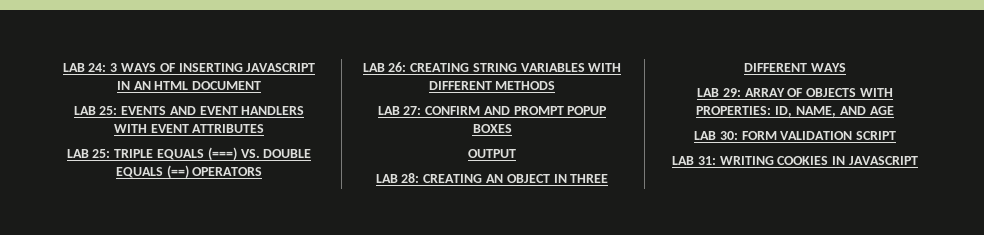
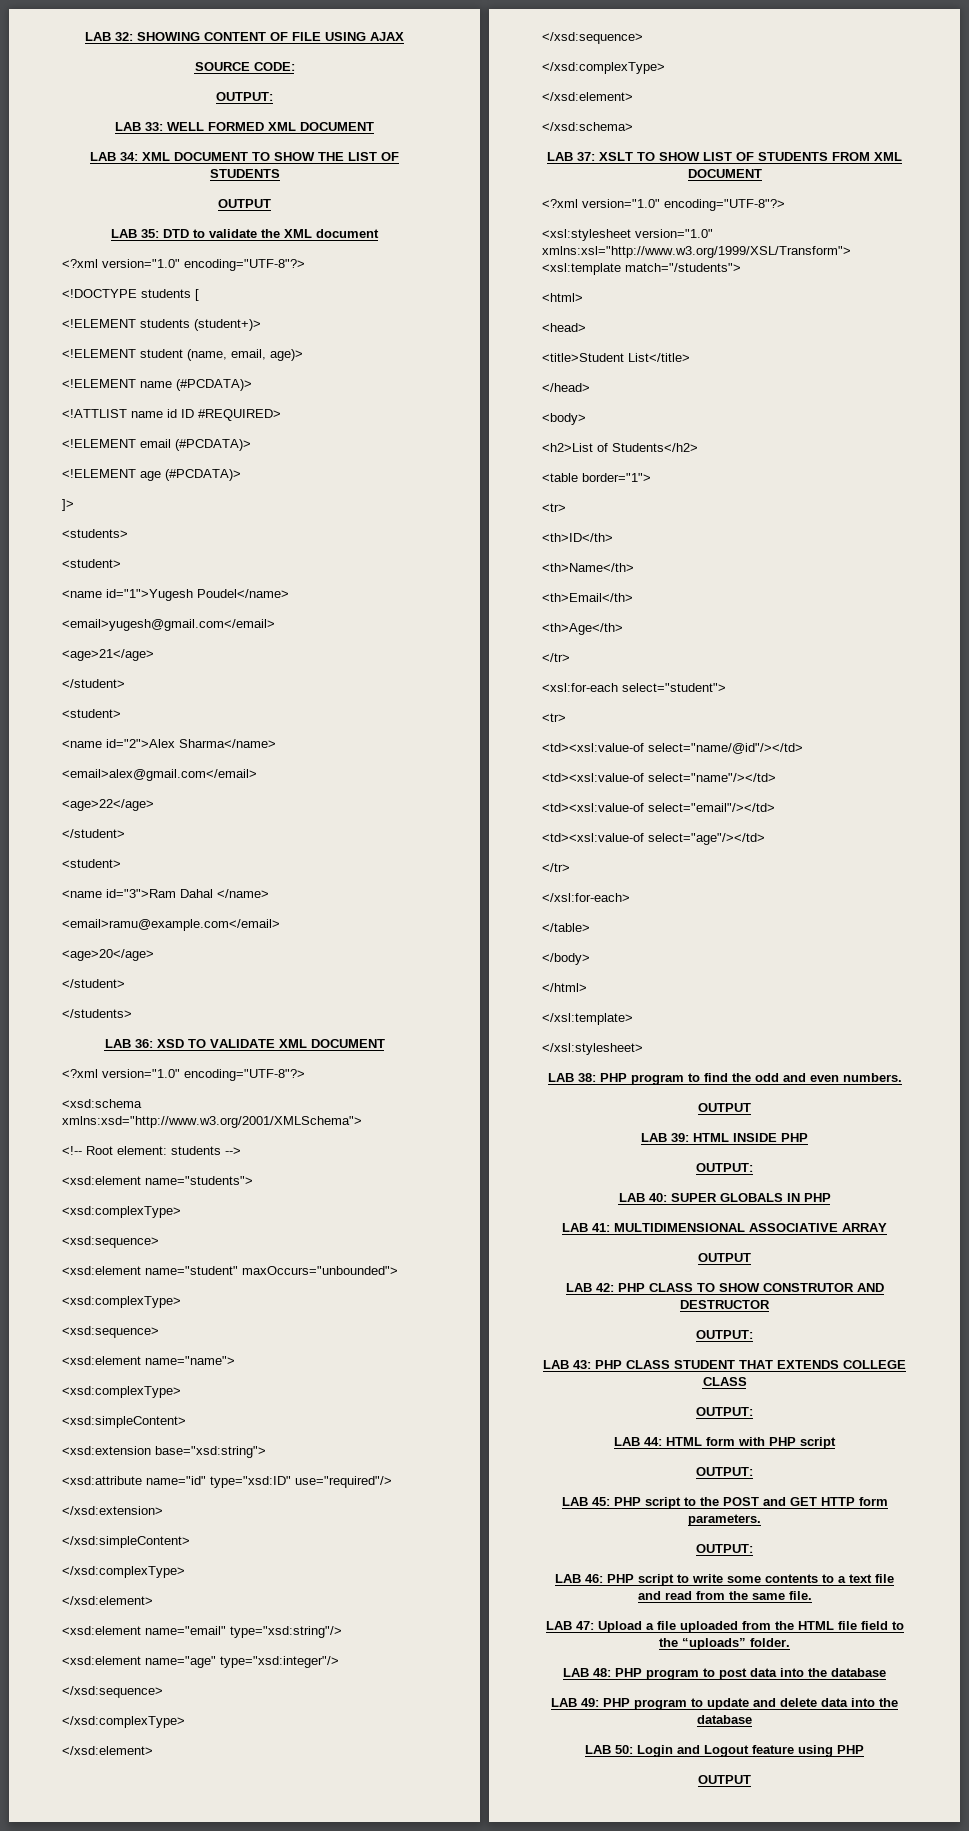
- LAB 24: 3 WAYS OF INSERTING JAVASCRIPT IN AN HTML DOCUMENT
- LAB 25: EVENTS AND EVENT HANDLERS WITH EVENT ATTRIBUTES
- LAB 25: TRIPLE EQUALS (===) VS. DOUBLE EQUALS (==) OPERATORS
- LAB 26: CREATING STRING VARIABLES WITH DIFFERENT METHODS
- LAB 27: CONFIRM AND PROMPT POPUP BOXES
+ LAB 32: SHOWING CONTENT OF FILE USING AJAX
+ SOURCE CODE:
+ OUTPUT:
+ LAB 33: WELL FORMED XML DOCUMENT
+ LAB 34: XML DOCUMENT TO SHOW THE LIST OF STUDENTS
  OUTPUT
- LAB 28: CREATING AN OBJECT IN THREE DIFFERENT WAYS
- LAB 29: ARRAY OF OBJECTS WITH PROPERTIES: ID, NAME, AND AGE
- LAB 30: FORM VALIDATION SCRIPT
- LAB 31: WRITING COOKIES IN JAVASCRIPT
+ LAB 35: DTD to validate the XML document
+ <?xml version="1.0" encoding="UTF-8"?>
+ <!DOCTYPE students [
+ <!ELEMENT students (student+)>
+ <!ELEMENT student (name, email, age)>
+ <!ELEMENT name (#PCDATA)>
+ <!ATTLIST name id ID #REQUIRED>
+ <!ELEMENT email (#PCDATA)>
+ <!ELEMENT age (#PCDATA)>
+ ]>
+ <students>
+ <student>
+ <name id="1">Yugesh Poudel</name>
+ <email>yugesh@gmail.com</email>
+ <age>21</age>
+ </student>
+ <student>
+ <name id="2">Alex Sharma</name>
+ <email>alex@gmail.com</email>
+ <age>22</age>
+ </student>
+ <student>
+ <name id="3">Ram Dahal </name>
+ <email>ramu@example.com</email>
+ <age>20</age>
+ </student>
+ </students>
+ LAB 36: XSD TO VALIDATE XML DOCUMENT
+ <?xml version="1.0" encoding="UTF-8"?>
+ <xsd:schema xmlns:xsd="http://www.w3.org/2001/XMLSchema">
+ <!-- Root element: students -->
+ <xsd:element name="students">
+ <xsd:complexType>
+ <xsd:sequence>
+ <xsd:element name="student" maxOccurs="unbounded">
+ <xsd:complexType>
+ <xsd:sequence>
+ <xsd:element name="name">
+ <xsd:complexType>
+ <xsd:simpleContent>
+ <xsd:extension base="xsd:string">
+ <xsd:attribute name="id" type="xsd:ID" use="required"/>
+ </xsd:extension>
+ </xsd:simpleContent>
+ </xsd:complexType>
+ </xsd:element>
+ <xsd:element name="email" type="xsd:string"/>
+ <xsd:element name="age" type="xsd:integer"/>
+ </xsd:sequence>
+ </xsd:complexType>
+ </xsd:element>
+ </xsd:sequence>
+ </xsd:complexType>
+ </xsd:element>
+ </xsd:schema>
+ LAB 37: XSLT TO SHOW LIST OF STUDENTS FROM XML DOCUMENT
+ <?xml version="1.0" encoding="UTF-8"?>
+ <xsl:stylesheet version="1.0" xmlns:xsl="http://www.w3.org/1999/XSL/Transform"> <xsl:template match="/students">
+ <html>
+ <head>
+ <title>Student List</title>
+ </head>
+ <body>
+ <h2>List of Students</h2>
+ <table border="1">
+ <tr>
+ <th>ID</th>
+ <th>Name</th>
+ <th>Email</th>
+ <th>Age</th>
+ </tr>
+ <xsl:for-each select="student">
+ <tr>
+ <td><xsl:value-of select="name/@id"/></td>
+ <td><xsl:value-of select="name"/></td>
+ <td><xsl:value-of select="email"/></td>
+ <td><xsl:value-of select="age"/></td>
+ </tr>
+ </xsl:for-each>
+ </table>
+ </body>
+ </html>
+ </xsl:template>
+ </xsl:stylesheet>
+ LAB 38: PHP program to find the odd and even numbers.
+ OUTPUT
+ LAB 39: HTML INSIDE PHP
+ OUTPUT:
+ LAB 40: SUPER GLOBALS IN PHP
+ LAB 41: MULTIDIMENSIONAL ASSOCIATIVE ARRAY
+ OUTPUT
+ LAB 42: PHP CLASS TO SHOW CONSTRUTOR AND DESTRUCTOR
+ OUTPUT:
+ LAB 43: PHP CLASS STUDENT THAT EXTENDS COLLEGE CLASS
+ OUTPUT:
+ LAB 44: HTML form with PHP script
+ OUTPUT:
+ LAB 45: PHP script to the POST and GET HTTP form parameters.
+ OUTPUT:
+ LAB 46: PHP script to write some contents to a text file and read from the same file.
+ LAB 47: Upload a file uploaded from the HTML file field to the “uploads” folder.
+ LAB 48: PHP program to post data into the database
+ LAB 49: PHP program to update and delete data into the database
+ LAB 50: Login and Logout feature using PHP
+ OUTPUT

